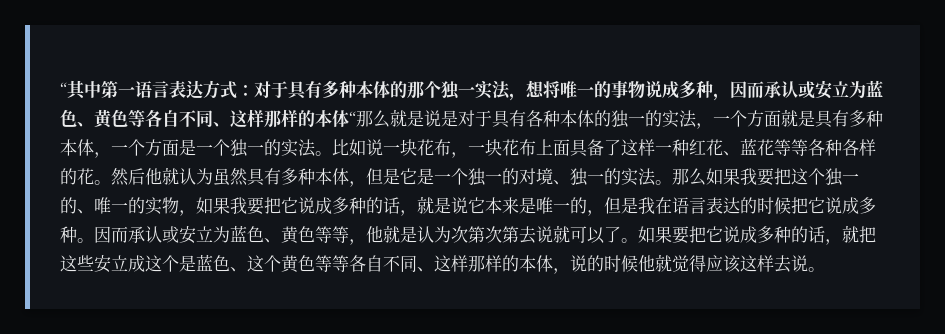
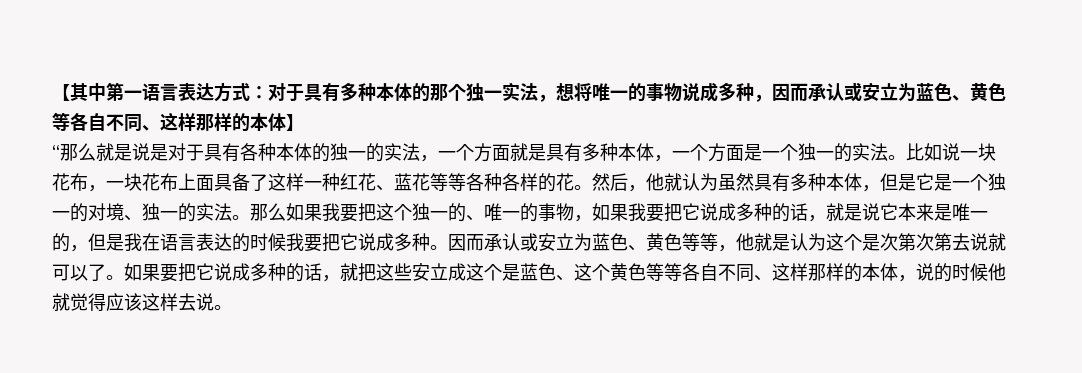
- “其中第一语言表达方式：对于具有多种本体的那个独一实法，想将唯一的事物说成多种，因而承认或安立为蓝色、黄色等各自不同、这样那样的本体“那么就是说是对于具有各种本体的独一的实法，一个方面就是具有多种本体，一个方面是一个独一的实法。
+ 【其中第一语言表达方式：对于具有多种本体的那个独一实法，想将唯一的事物说成多种，因而承认或安立为蓝色、黄色等各自不同、这样那样的本体】
+ “那么就是说是对于具有各种本体的独一的实法，一个方面就是具有多种本体，一个方面是一个独一的实法。
- 然后他就认为虽然具有多种本体，但是它是一个独一的对境、独一的实法。
+ 然后，他就认为虽然具有多种本体，但是它是一个独一的对境、独一的实法。
- 那么如果我要把这个独一的、唯一的实物，如果我要把它说成多种的话，就是说它本来是唯一的，但是我在语言表达的时候把它说成多种。
+ 那么如果我要把这个独一的、唯一的事物，如果我要把它说成多种的话，就是说它本来是唯一的，但是我在语言表达的时候我要把它说成多种。
- 因而承认或安立为蓝色、黄色等等，他就是认为次第次第去说就可以了。
+ 因而承认或安立为蓝色、黄色等等，他就是认为这个是次第次第去说就可以了。

